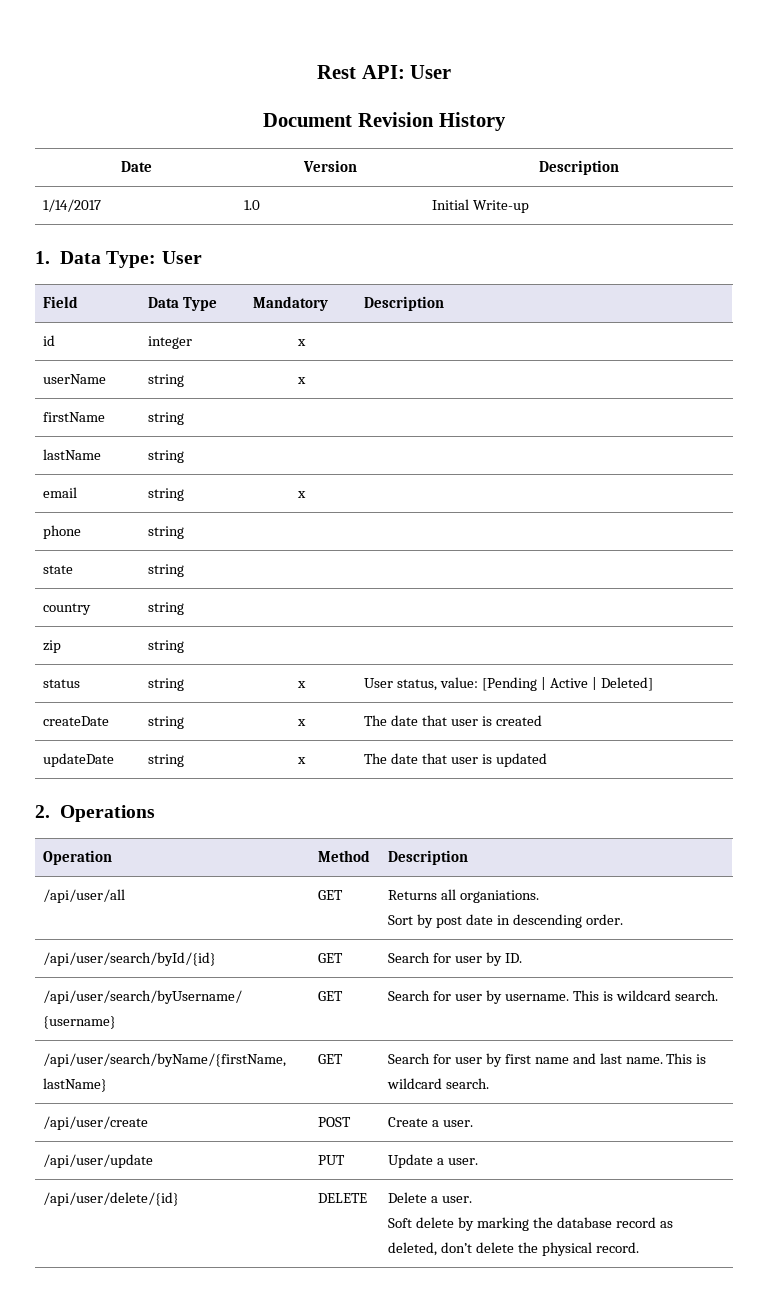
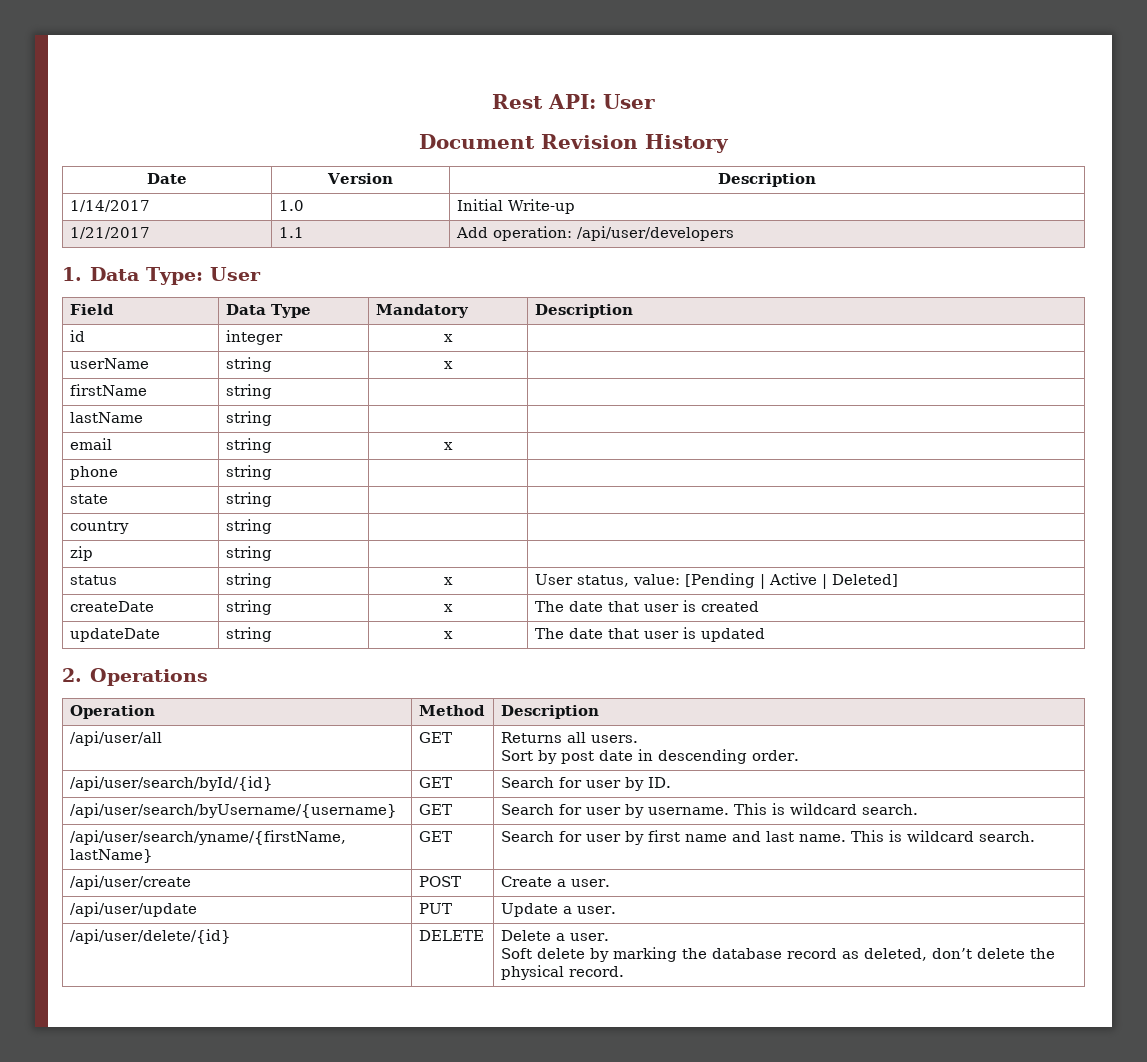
+ 1/21/2017 | 1.1 | Add operation: /api/user/developers
- /api/user/all | GET | Returns all organiations.
+ /api/user/all | GET | Returns all users.
- /api/user/search/byName/{firstName, lastName} | GET | Search for user by first name and last name. This is wildcard search.
+ /api/user/search/yname/{firstName, lastName} | GET | Search for user by first name and last name. This is wildcard search.

